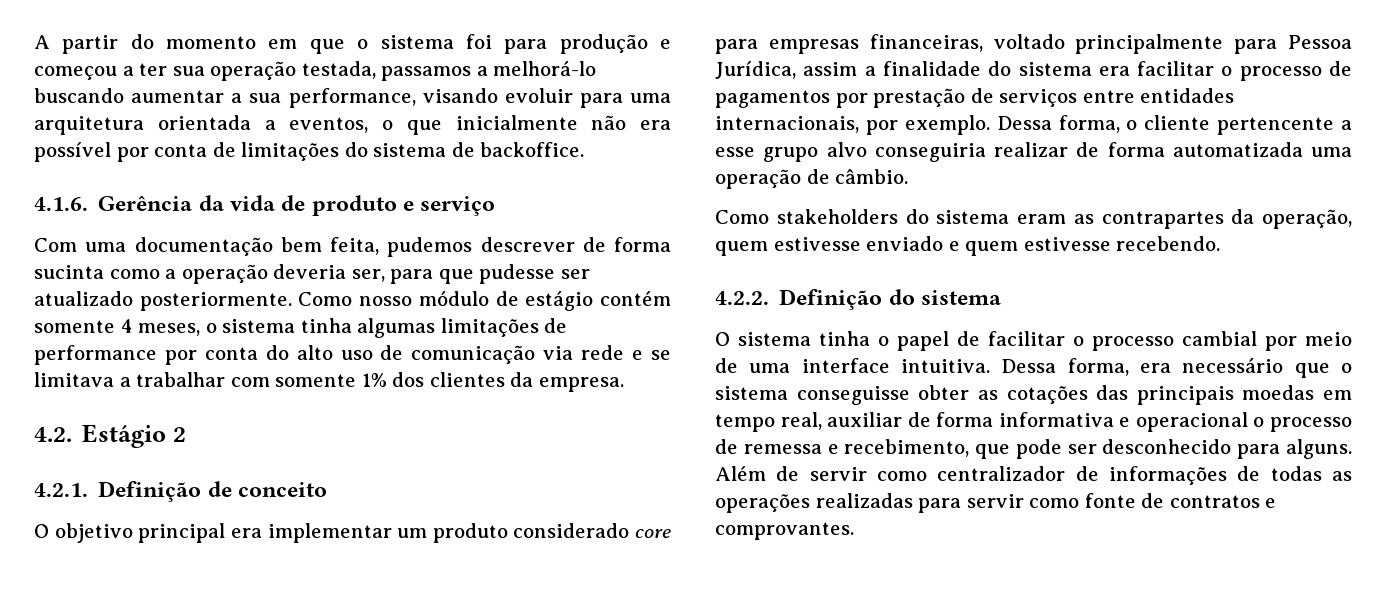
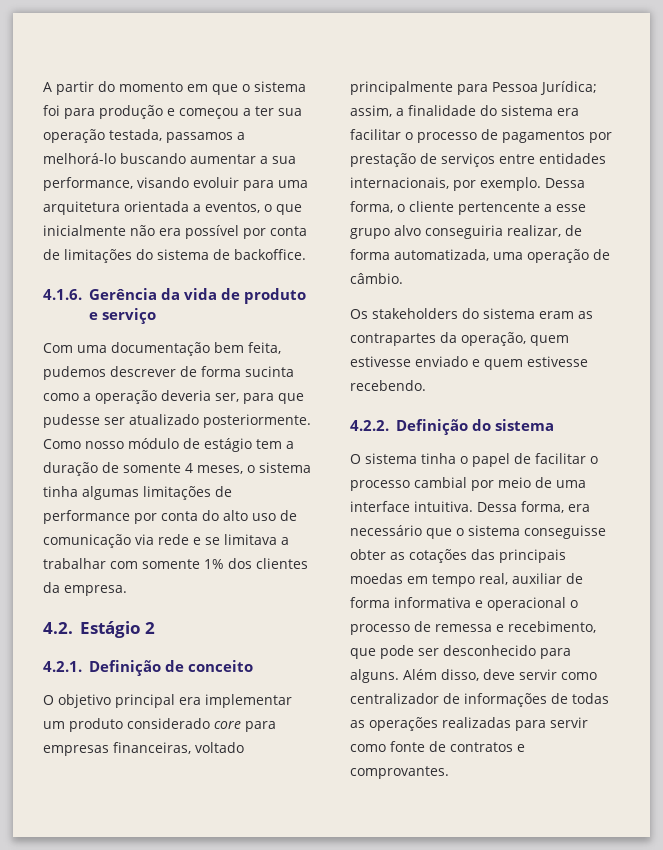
- Como nosso módulo de estágio contém somente 4 meses, o sistema tinha algumas limitações de performance por conta do alto uso de comunicação via rede e se limitava a trabalhar com somente 1% dos clientes da empresa.
+ Como nosso módulo de estágio tem a duração de somente 4 meses, o sistema tinha algumas limitações de performance por conta do alto uso de comunicação via rede e se limitava a trabalhar com somente 1% dos clientes da empresa.
- O objetivo principal era implementar um produto considerado core para empresas financeiras, voltado principalmente para Pessoa Jurídica, assim a finalidade do sistema era facilitar o processo de pagamentos por prestação de serviços entre entidades internacionais, por exemplo.
+ O objetivo principal era implementar um produto considerado core para empresas financeiras, voltado principalmente para Pessoa Jurídica; assim, a finalidade do sistema era facilitar o processo de pagamentos por prestação de serviços entre entidades internacionais, por exemplo.
- Dessa forma, o cliente pertencente a esse grupo alvo conseguiria realizar de forma automatizada uma operação de câmbio.
+ Dessa forma, o cliente pertencente a esse grupo alvo conseguiria realizar, de forma automatizada, uma operação de câmbio.
- Como stakeholders do sistema eram as contrapartes da operação, quem estivesse enviado e quem estivesse recebendo.
+ Os stakeholders do sistema eram as contrapartes da operação, quem estivesse enviado e quem estivesse recebendo.
- Além de servir como centralizador de informações de todas as operações realizadas para servir como fonte de contratos e comprovantes.
+ Além disso, deve servir como centralizador de informações de todas as operações realizadas para servir como fonte de contratos e comprovantes.

